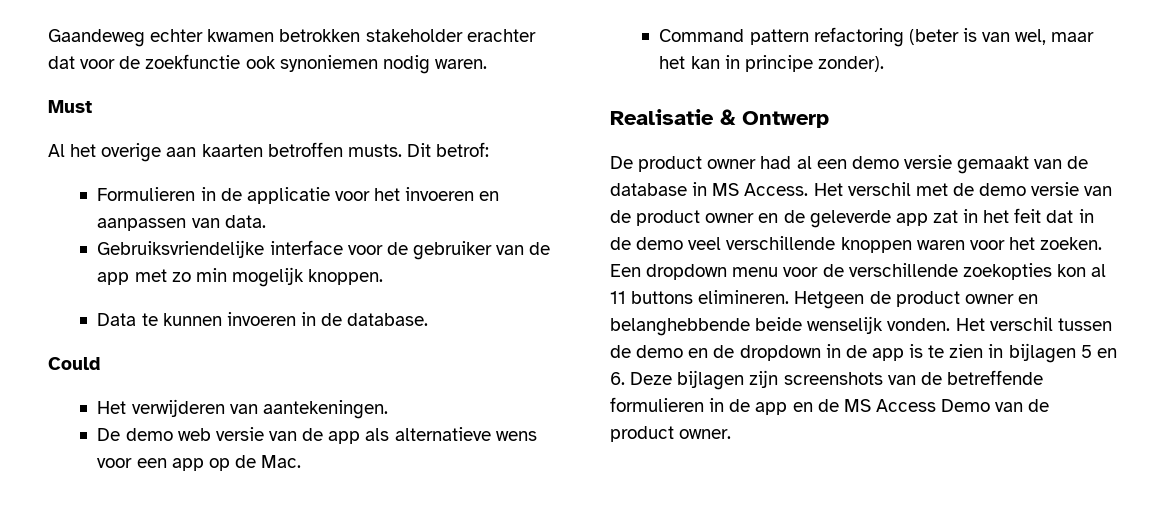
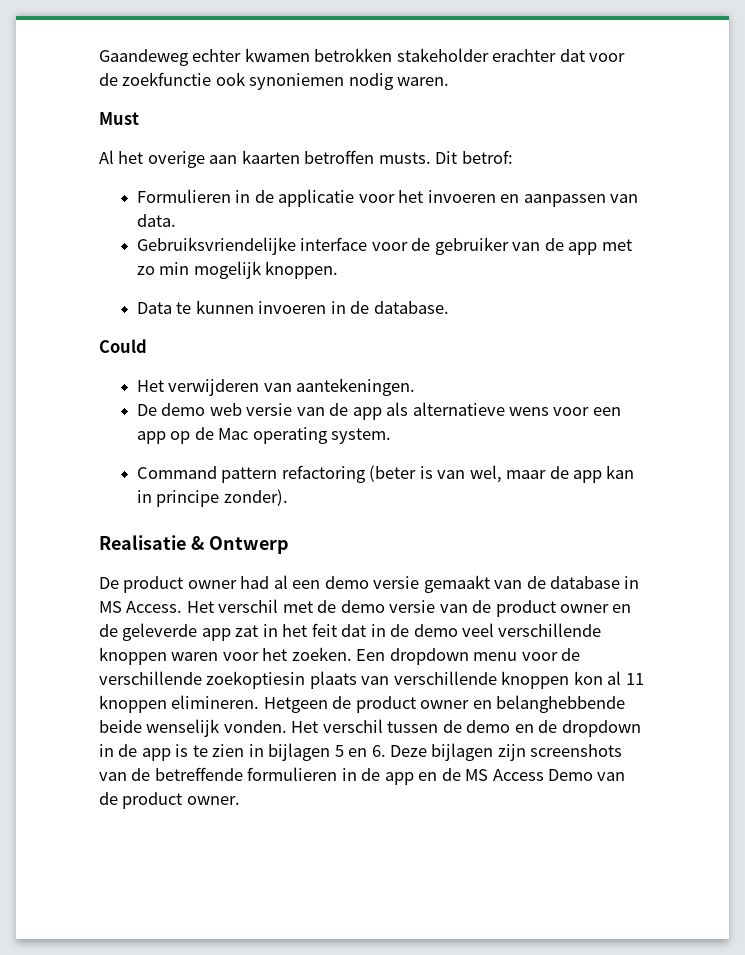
- De demo web versie van de app als alternatieve wens voor een app op de Mac.
+ De demo web versie van de app als alternatieve wens voor een app op de Mac operating system.
- Command pattern refactoring (beter is van wel, maar het kan in principe zonder).
+ Command pattern refactoring (beter is van wel, maar de app kan in principe zonder).
- Een dropdown menu voor de verschillende zoekopties kon al 11 buttons elimineren.
+ Een dropdown menu voor de verschillende zoekoptiesin plaats van verschillende knoppen kon al 11 knoppen elimineren.

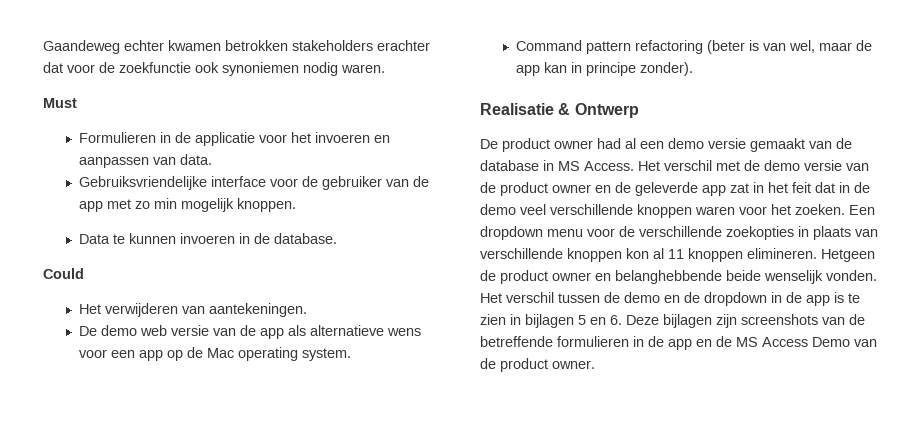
- Gaandeweg echter kwamen betrokken stakeholder erachter dat voor de zoekfunctie ook synoniemen nodig waren.
+ Gaandeweg echter kwamen betrokken stakeholders erachter dat voor de zoekfunctie ook synoniemen nodig waren.
- Al het overige aan kaarten betroffen musts. Dit betrof:
- Een dropdown menu voor de verschillende zoekoptiesin plaats van verschillende knoppen kon al 11 knoppen elimineren.
+ Een dropdown menu voor de verschillende zoekopties in plaats van verschillende knoppen kon al 11 knoppen elimineren.

